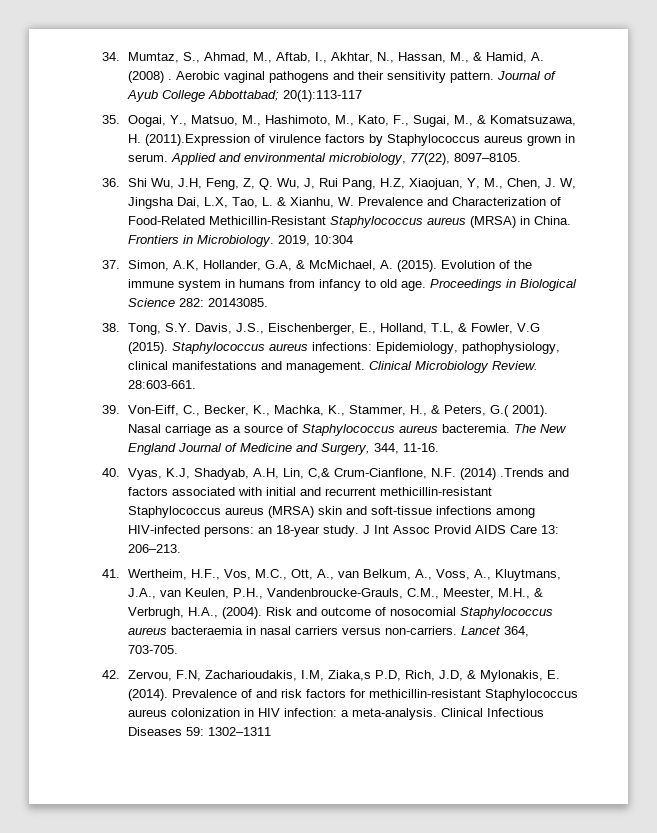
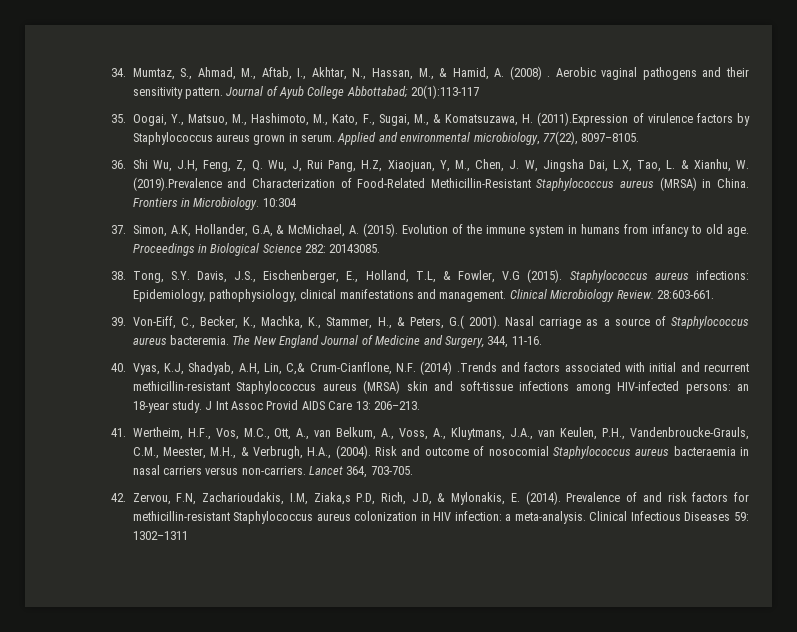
- 36. Shi Wu, J.H, Feng, Z, Q. Wu, J, Rui Pang, H.Z, Xiaojuan, Y, M., Chen, J. W, Jingsha Dai, L.X, Tao, L. & Xianhu, W. Prevalence and Characterization of Food-Related Methicillin-Resistant Staphylococcus aureus (MRSA) in China.
+ 36. Shi Wu, J.H, Feng, Z, Q. Wu, J, Rui Pang, H.Z, Xiaojuan, Y, M., Chen, J. W, Jingsha Dai, L.X, Tao, L. & Xianhu, W. (2019).Prevalence and Characterization of Food-Related Methicillin-Resistant Staphylococcus aureus (MRSA) in China.
- 2019, 10:304
+ 10:304

